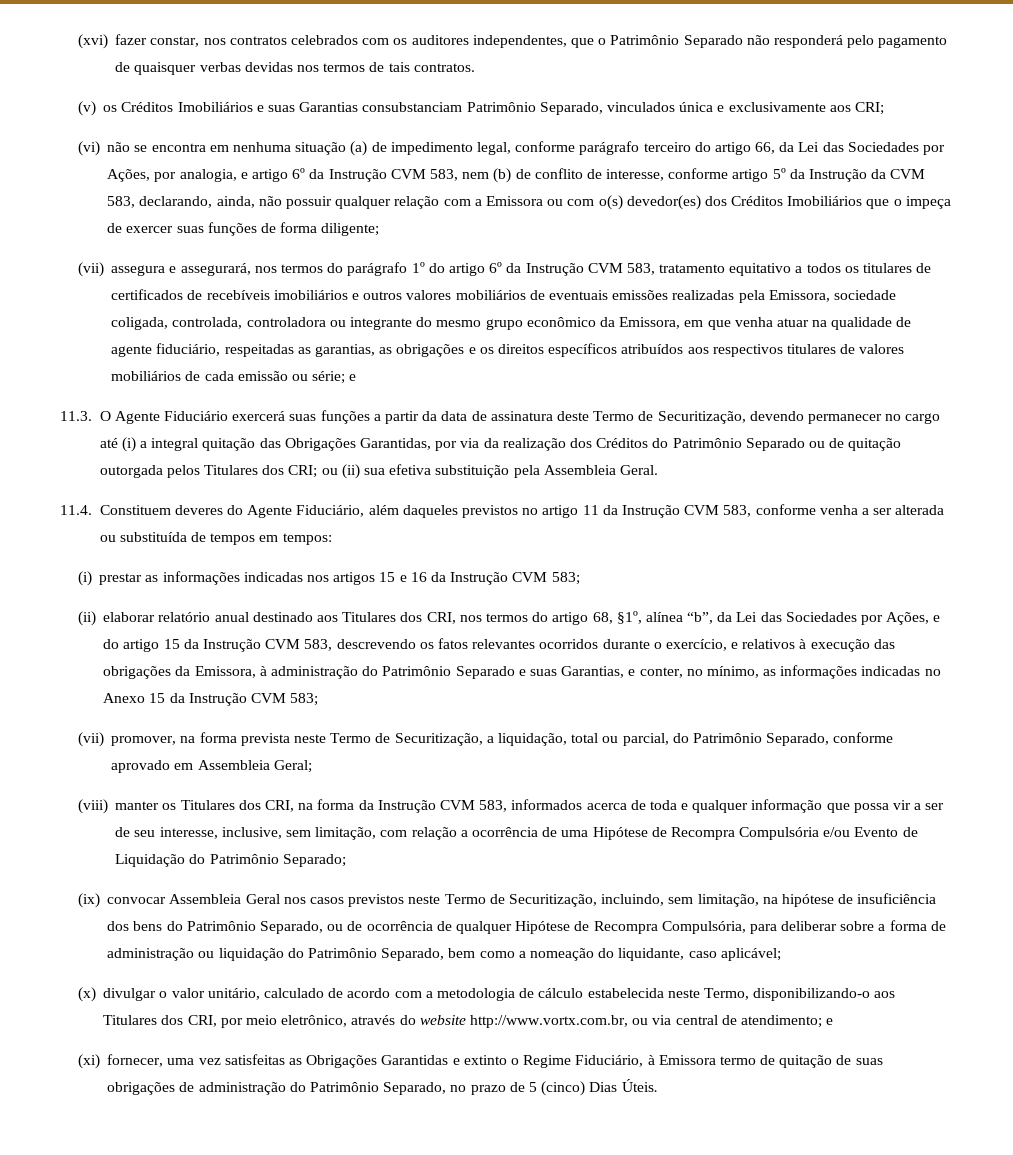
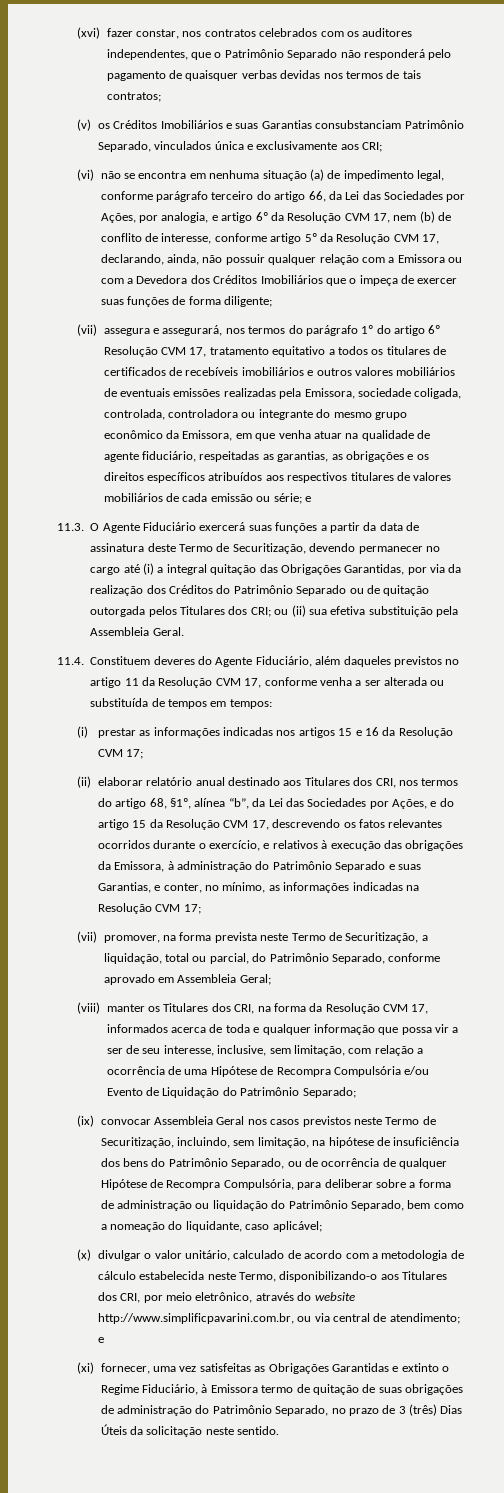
- (xvi) fazer constar, nos contratos celebrados com os auditores independentes, que o Patrimônio Separado não responderá pelo pagamento de quaisquer verbas devidas nos termos de tais contratos.
+ (xvi) fazer constar, nos contratos celebrados com os auditores independentes, que o Patrimônio Separado não responderá pelo pagamento de quaisquer verbas devidas nos termos de tais contratos;
- (vi) não se encontra em nenhuma situação (a) de impedimento legal, conforme parágrafo terceiro do artigo 66, da Lei das Sociedades por Ações, por analogia, e artigo 6º da Instrução CVM 583, nem (b) de conflito de interesse, conforme artigo 5º da Instrução da CVM 583, declarando, ainda, não possuir qualquer relação com a Emissora ou com o(s) devedor(es) dos Créditos Imobiliários que o impeça de exercer suas funções de forma diligente;
+ (vi) não se encontra em nenhuma situação (a) de impedimento legal, conforme parágrafo terceiro do artigo 66, da Lei das Sociedades por Ações, por analogia, e artigo 6º da Resolução CVM 17, nem (b) de conflito de interesse, conforme artigo 5º da Resolução CVM 17, declarando, ainda, não possuir qualquer relação com a Emissora ou com a Devedora dos Créditos Imobiliários que o impeça de exercer suas funções de forma diligente;
- (vii) assegura e assegurará, nos termos do parágrafo 1º do artigo 6º da Instrução CVM 583, tratamento equitativo a todos os titulares de certificados de recebíveis imobiliários e outros valores mobiliários de eventuais emissões realizadas pela Emissora, sociedade coligada, controlada, controladora ou integrante do mesmo grupo econômico da Emissora, em que venha atuar na qualidade de agente fiduciário, respeitadas as garantias, as obrigações e os direitos específicos atribuídos aos respectivos titulares de valores mobiliários de cada emissão ou série;
+ (vii) assegura e assegurará, nos termos do parágrafo 1º do artigo 6º Resolução CVM 17, tratamento equitativo a todos os titulares de certificados de recebíveis imobiliários e outros valores mobiliários de eventuais emissões realizadas pela Emissora, sociedade coligada, controlada, controladora ou integrante do mesmo grupo econômico da Emissora, em que venha atuar na qualidade de agente fiduciário, respeitadas as garantias, as obrigações e os direitos específicos atribuídos aos respectivos titulares de valores mobiliários de cada emissão ou série;
- 11.4. Constituem deveres do Agente Fiduciário, além daqueles previstos no artigo 11 da Instrução CVM 583, conforme venha a ser alterada ou substituída de tempos em tempos:
+ 11.4. Constituem deveres do Agente Fiduciário, além daqueles previstos no artigo 11 da Resolução CVM 17, conforme venha a ser alterada ou substituída de tempos em tempos:
- (i) prestar as informações indicadas nos artigos 15 e 16 da Instrução CVM 583;
+ (i) prestar as informações indicadas nos artigos 15 e 16 da Resolução CVM 17;
- (ii) elaborar relatório anual destinado aos Titulares dos CRI, nos termos do artigo 68, §1º, alínea “b”, da Lei das Sociedades por Ações, e do artigo 15 da Instrução CVM 583, descrevendo os fatos relevantes ocorridos durante o exercício, e relativos à execução das obrigações da Emissora, à administração do Patrimônio Separado e suas Garantias, e conter, no mínimo, as informações indicadas no Anexo 15 da Instrução CVM 583;
+ (ii) elaborar relatório anual destinado aos Titulares dos CRI, nos termos do artigo 68, §1º, alínea “b”, da Lei das Sociedades por Ações, e do artigo 15 da Resolução CVM 17, descrevendo os fatos relevantes ocorridos durante o exercício, e relativos à execução das obrigações da Emissora, à administração do Patrimônio Separado e suas Garantias, e conter, no mínimo, as informações indicadas na Resolução CVM 17;
- (viii) manter os Titulares dos CRI, na forma da Instrução CVM 583, informados acerca de toda e qualquer informação que possa vir a ser de seu interesse, inclusive, sem limitação, com relação a ocorrência de uma Hipótese de Recompra Compulsória e/ou Evento de Liquidação do Patrimônio Separado;
+ (viii) manter os Titulares dos CRI, na forma da Resolução CVM 17, informados acerca de toda e qualquer informação que possa vir a ser de seu interesse, inclusive, sem limitação, com relação a ocorrência de uma Hipótese de Recompra Compulsória e/ou Evento de Liquidação do Patrimônio Separado;
- (x) divulgar o valor unitário, calculado de acordo com a metodologia de cálculo estabelecida neste Termo, disponibilizando-o aos Titulares dos CRI, por meio eletrônico, através do website http://www.vortx.com.br, ou via central de atendimento; e
+ (x) divulgar o valor unitário, calculado de acordo com a metodologia de cálculo estabelecida neste Termo, disponibilizando-o aos Titulares dos CRI, por meio eletrônico, através do website http://www.simplificpavarini.com.br, ou via central de atendimento; e
- (xi) fornecer, uma vez satisfeitas as Obrigações Garantidas e extinto o Regime Fiduciário, à Emissora termo de quitação de suas obrigações de administração do Patrimônio Separado, no prazo de 5 (cinco) Dias Úteis.
+ (xi) fornecer, uma vez satisfeitas as Obrigações Garantidas e extinto o Regime Fiduciário, à Emissora termo de quitação de suas obrigações de administração do Patrimônio Separado, no prazo de 3 (três) Dias Úteis da solicitação neste sentido.

